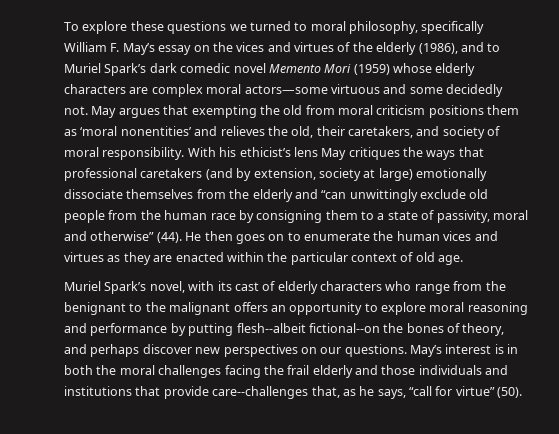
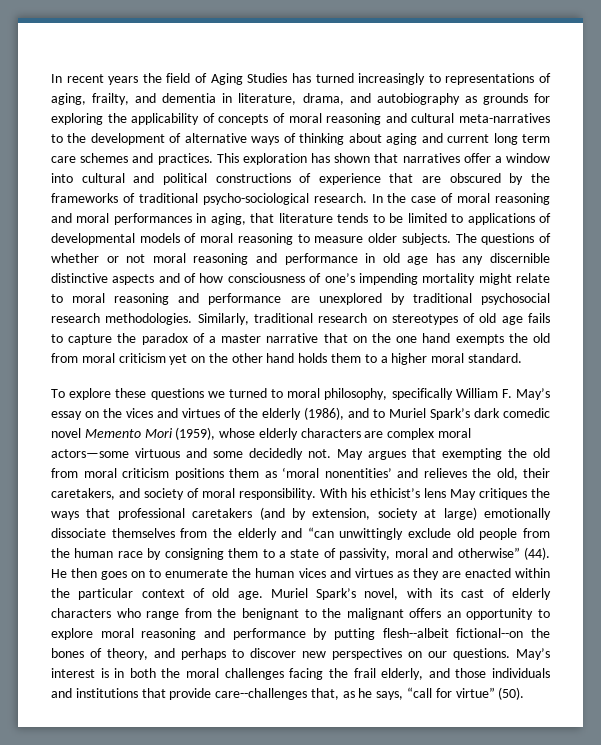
+ In recent years the field of Aging Studies has turned increasingly to representations of aging, frailty, and dementia in literature, drama, and autobiography as grounds for exploring the applicability of concepts of moral reasoning and cultural meta-narratives to the development of alternative ways of thinking about aging and current long term care schemes and practices. This exploration has shown that narratives offer a window into cultural and political constructions of experience that are obscured by the frameworks of traditional psycho-sociological research. In the case of moral reasoning and moral performances in aging, that literature tends to be limited to applications of developmental models of moral reasoning to measure older subjects. The questions of whether or not moral reasoning and performance in old age has any discernible distinctive aspects and of how consciousness of one’s impending mortality might relate to moral reasoning and performance are unexplored by traditional psychosocial research methodologies. Similarly, traditional research on stereotypes of old age fails to capture the paradox of a master narrative that on the one hand exempts the old from moral criticism yet on the other hand holds them to a higher moral standard.
- To explore these questions we turned to moral philosophy, specifically William F. May’s essay on the vices and virtues of the elderly (1986), and to Muriel Spark’s dark comedic novel Memento Mori (1959) whose elderly characters are complex moral actors—some virtuous and some decidedly not.
+ To explore these questions we turned to moral philosophy, specifically William F. May’s essay on the vices and virtues of the elderly (1986), and to Muriel Spark’s dark comedic novel Memento Mori (1959), whose elderly characters are complex moral actors—some virtuous and some decidedly not.
- He then goes on to enumerate the human vices and virtues as they are enacted within the particular context of old age.
- Muriel Spark’s novel, with its cast of elderly characters who range from the benignant to the malignant offers an opportunity to explore moral reasoning and performance by putting flesh--albeit fictional--on the bones of theory, and perhaps discover new perspectives on our questions.
+ He then goes on to enumerate the human vices and virtues as they are enacted within the particular context of old age. Muriel Spark’s novel, with its cast of elderly characters who range from the benignant to the malignant offers an opportunity to explore moral reasoning and performance by putting flesh--albeit fictional--on the bones of theory, and perhaps to discover new perspectives on our questions.
- May’s interest is in both the moral challenges facing the frail elderly and those individuals and institutions that provide care--challenges that, as he says, “call for virtue” (50).
+ May’s interest is in both the moral challenges facing the frail elderly, and those individuals and institutions that provide care--challenges that, as he says, “call for virtue” (50).

